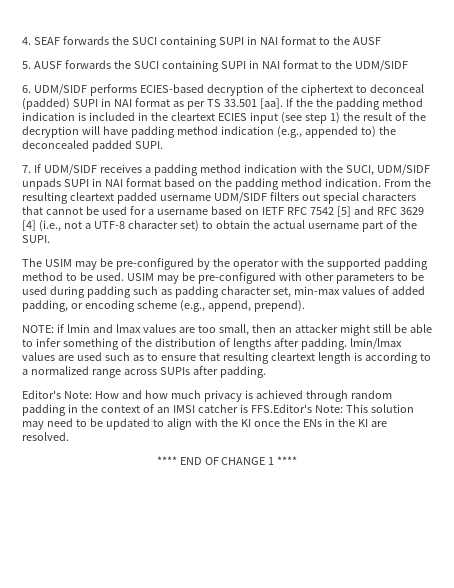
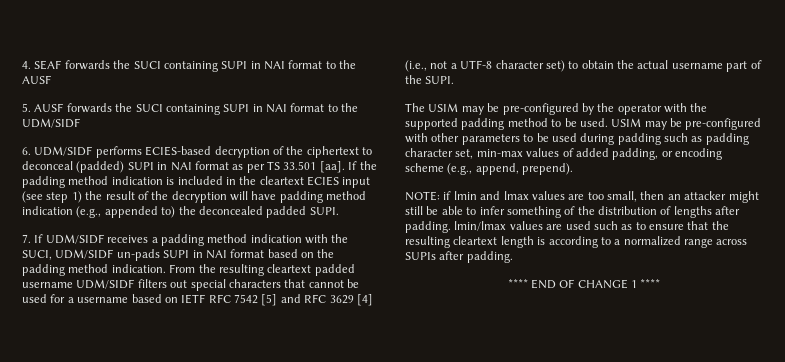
- If the the padding method indication is included in the cleartext ECIES input (see step 1) the result of the decryption will have padding method indication (e.g., appended to) the deconcealed padded SUPI.
+ If the padding method indication is included in the cleartext ECIES input (see step 1) the result of the decryption will have padding method indication (e.g., appended to) the deconcealed padded SUPI.
- 7. If UDM/SIDF receives a padding method indication with the SUCI, UDM/SIDF unpads SUPI in NAI format based on the padding method indication.
+ 7. If UDM/SIDF receives a padding method indication with the SUCI, UDM/SIDF un-pads SUPI in NAI format based on the padding method indication.
- NOTE: if lmin and lmax values are too small, then an attacker might still be able to infer something of the distribution of lengths after padding. lmin/lmax values are used such as to ensure that resulting cleartext length is according to a normalized range across SUPIs after padding.
+ NOTE: if lmin and lmax values are too small, then an attacker might still be able to infer something of the distribution of lengths after padding. lmin/lmax values are used such as to ensure that the resulting cleartext length is according to a normalized range across SUPIs after padding.
- Editor's Note: How and how much privacy is achieved through random padding in the context of an IMSI catcher is FFS.Editor's Note: This solution may need to be updated to align with the KI once the ENs in the KI are resolved.

